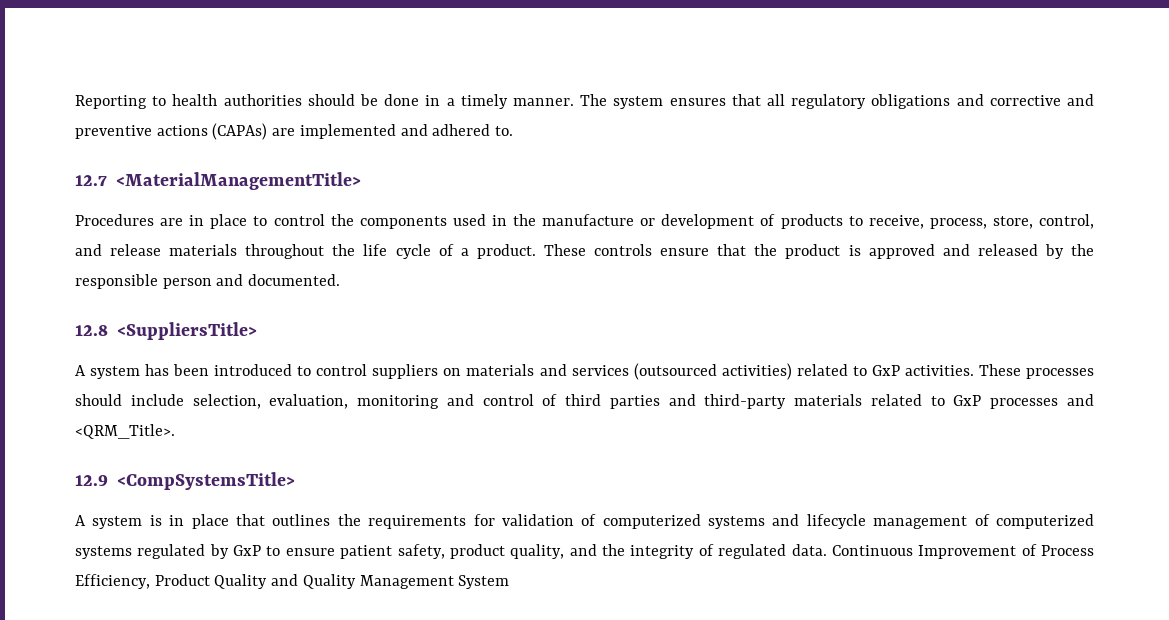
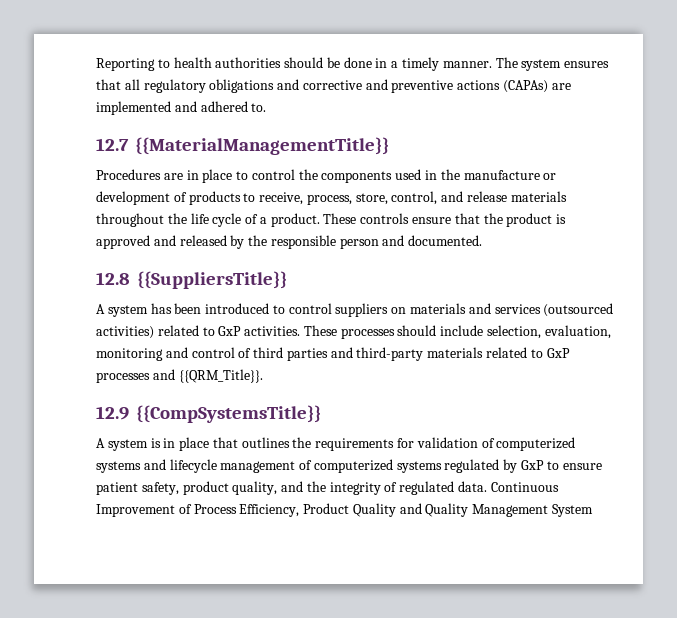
- 12.7 <MaterialManagementTitle>
+ 12.7 {{MaterialManagementTitle}}
- 12.8 <SuppliersTitle>
+ 12.8 {{SuppliersTitle}}
- These processes should include selection, evaluation, monitoring and control of third parties and third-party materials related to GxP processes and <QRM_Title>.
+ These processes should include selection, evaluation, monitoring and control of third parties and third-party materials related to GxP processes and {{QRM_Title}}.
- 12.9 <CompSystemsTitle>
+ 12.9 {{CompSystemsTitle}}

